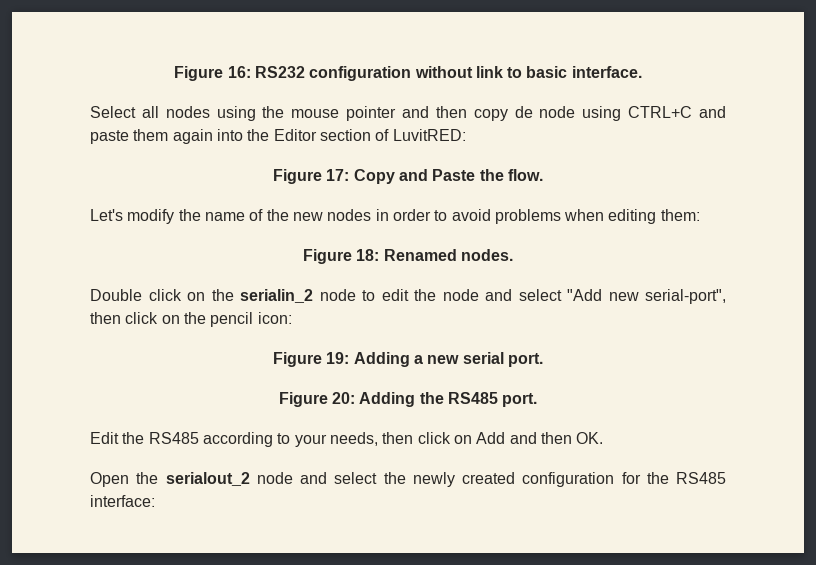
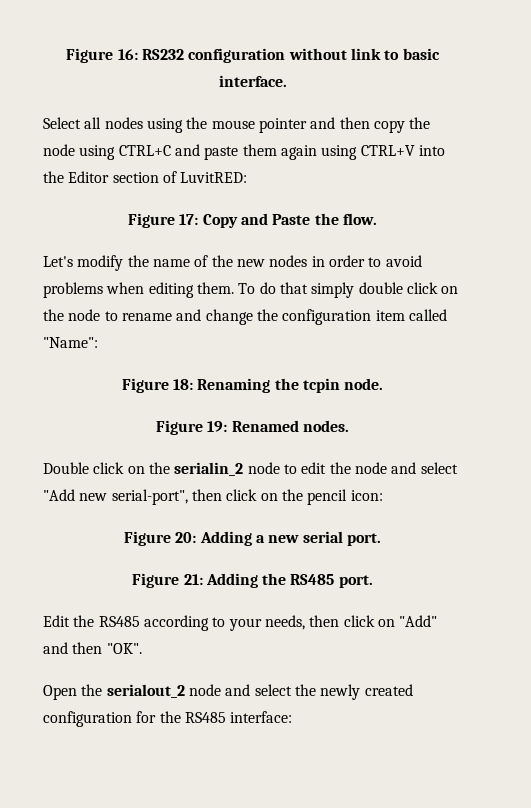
- Select all nodes using the mouse pointer and then copy de node using CTRL+C and paste them again into the Editor section of LuvitRED:
+ Select all nodes using the mouse pointer and then copy the node using CTRL+C and paste them again using CTRL+V into the Editor section of LuvitRED:
- Let's modify the name of the new nodes in order to avoid problems when editing them:
- Figure 18: Renamed nodes.
+ Let's modify the name of the new nodes in order to avoid problems when editing them. To do that simply double click on the node to rename and change the configuration item called "Name":
+ Figure 18: Renaming the tcpin node.
+ Figure 19: Renamed nodes.
- Figure 19: Adding a new serial port.
+ Figure 20: Adding a new serial port.
- Figure 20: Adding the RS485 port.
+ Figure 21: Adding the RS485 port.
- Edit the RS485 according to your needs, then click on Add and then OK.
+ Edit the RS485 according to your needs, then click on "Add" and then "OK".

